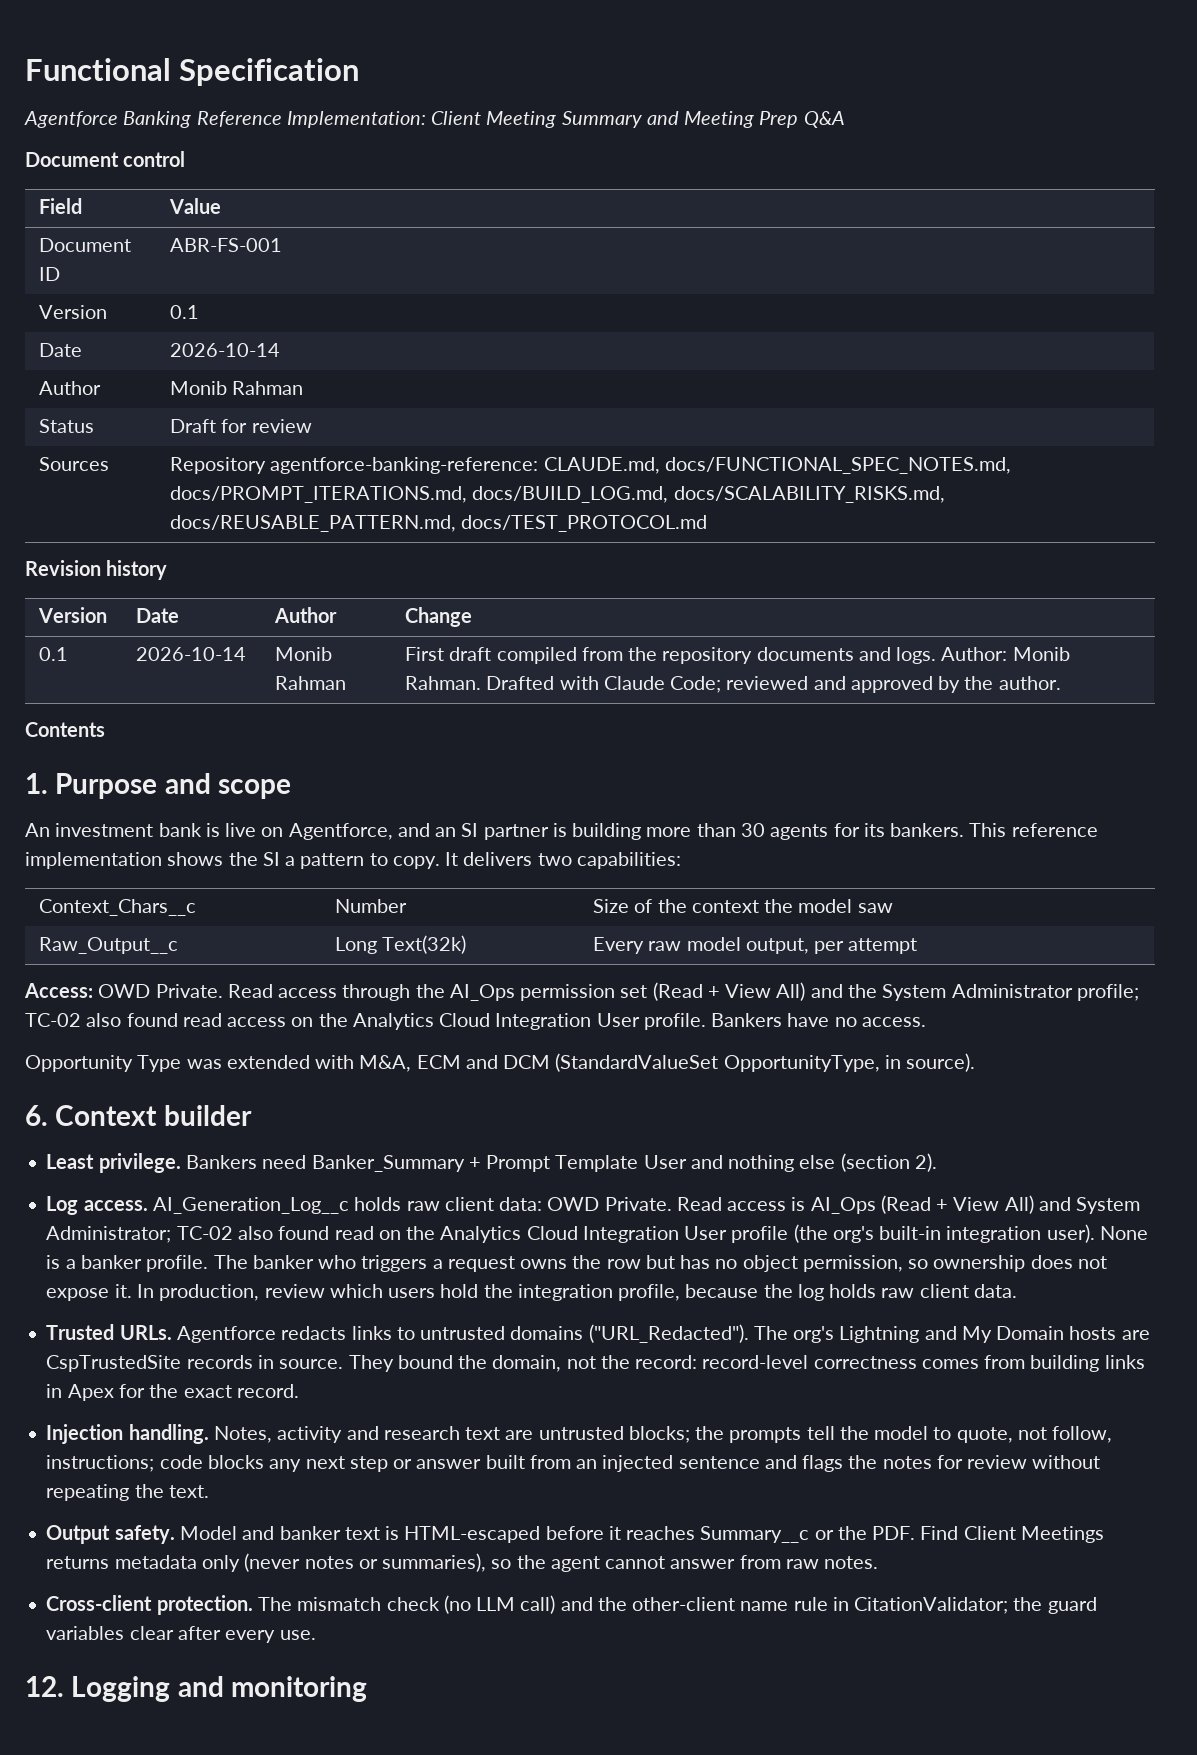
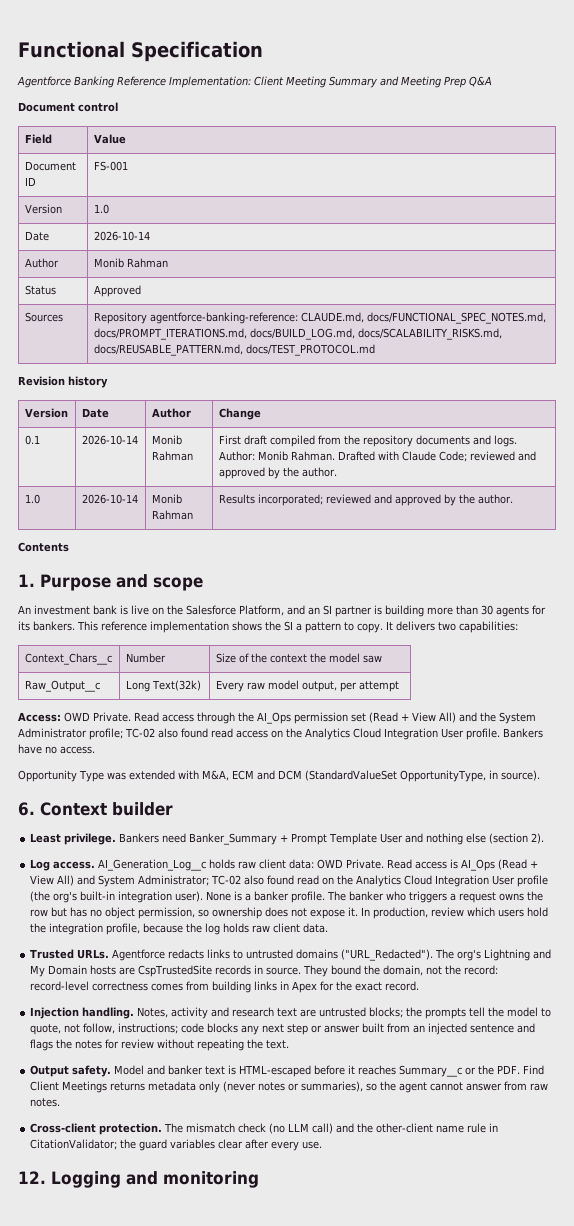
- Document ID | ABR-FS-001
- Version | 0.1
+ Document ID | FS-001
+ Version | 1.0
- Status | Draft for review
+ Status | Approved
+ 1.0 | 2026-10-14 | Monib Rahman | Results incorporated; reviewed and approved by the author.
- An investment bank is live on Agentforce, and an SI partner is building more than 30 agents for its bankers.
+ An investment bank is live on the Salesforce Platform, and an SI partner is building more than 30 agents for its bankers.

